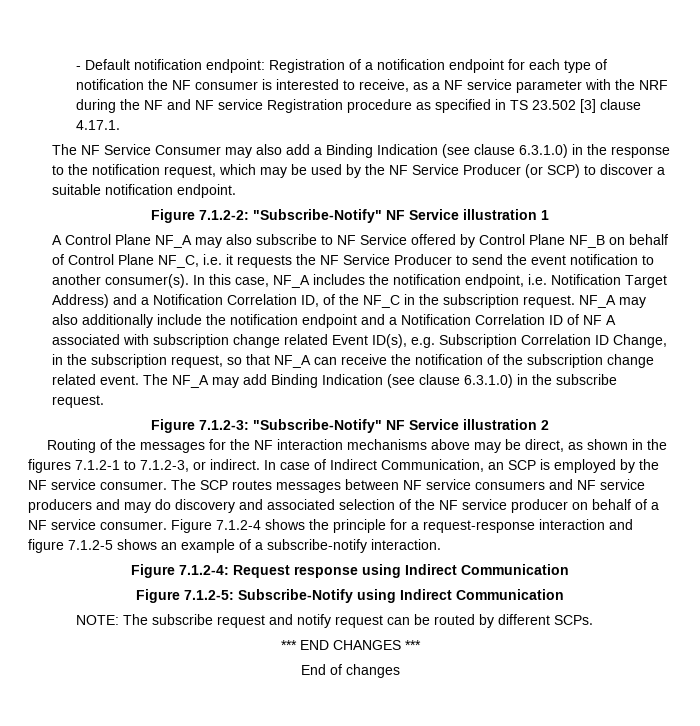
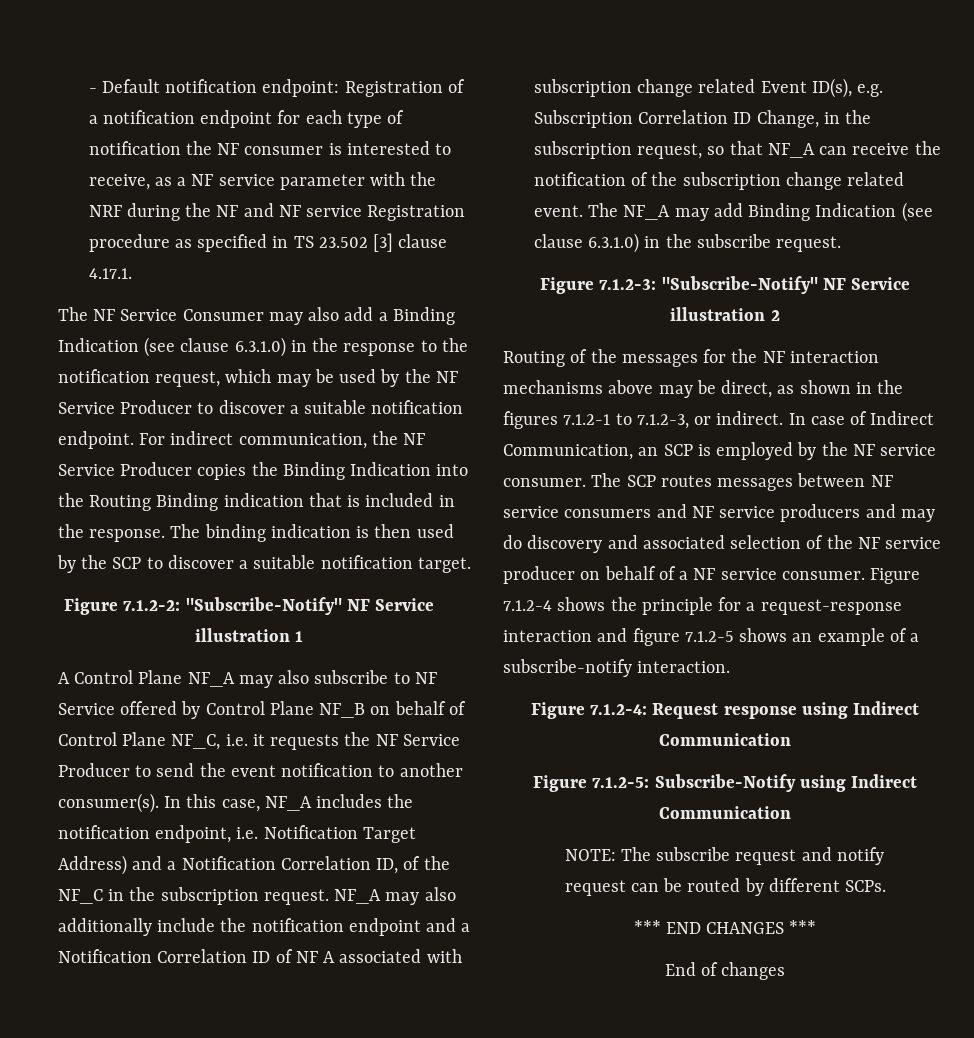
- The NF Service Consumer may also add a Binding Indication (see clause 6.3.1.0) in the response to the notification request, which may be used by the NF Service Producer (or SCP) to discover a suitable notification endpoint.
+ The NF Service Consumer may also add a Binding Indication (see clause 6.3.1.0) in the response to the notification request, which may be used by the NF Service Producer to discover a suitable notification endpoint. For indirect communication, the NF Service Producer copies the Binding Indication into the Routing Binding indication that is included in the response. The binding indication is then used by the SCP to discover a suitable notification target.

